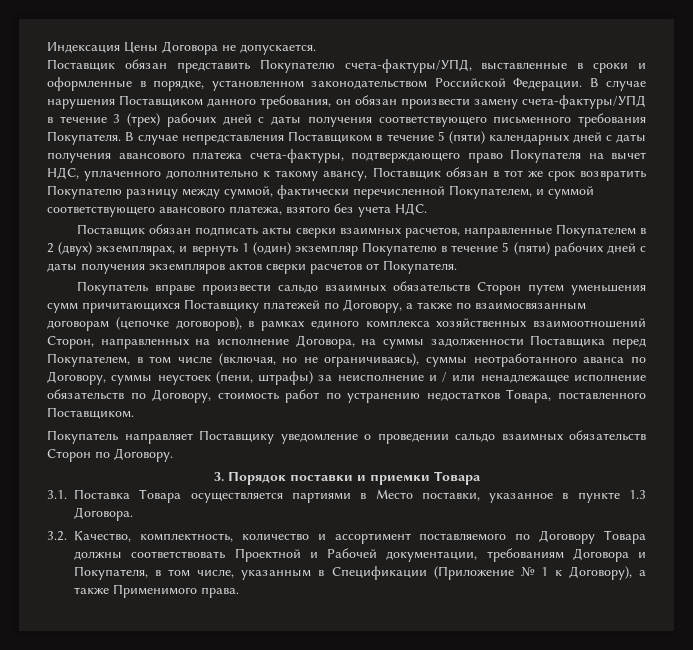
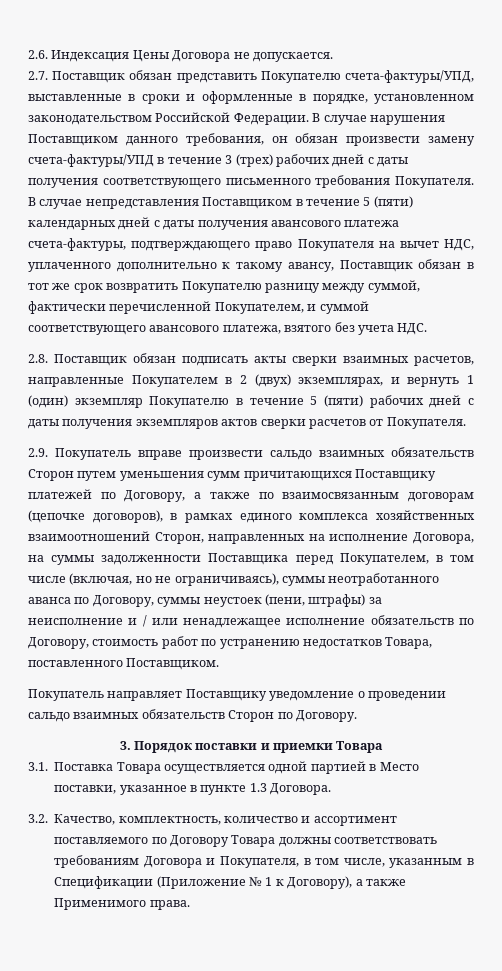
- Индексация Цены Договора не допускается.
+ 2.6. Индексация Цены Договора не допускается.
- Поставщик обязан представить Покупателю счета-фактуры/УПД, выставленные в сроки и оформленные в порядке, установленном законодательством Российской Федерации.
+ 2.7. Поставщик обязан представить Покупателю счета-фактуры/УПД, выставленные в сроки и оформленные в порядке, установленном законодательством Российской Федерации.
- Поставщик обязан подписать акты сверки взаимных расчетов, направленные Покупателем в 2 (двух) экземплярах, и вернуть 1 (один) экземпляр Покупателю в течение 5 (пяти) рабочих дней с даты получения экземпляров актов сверки расчетов от Покупателя.
+ 2.8. Поставщик обязан подписать акты сверки взаимных расчетов, направленные Покупателем в 2 (двух) экземплярах, и вернуть 1 (один) экземпляр Покупателю в течение 5 (пяти) рабочих дней с даты получения экземпляров актов сверки расчетов от Покупателя.
- Покупатель вправе произвести сальдо взаимных обязательств Сторон путем уменьшения сумм причитающихся Поставщику платежей по Договору, а также по взаимосвязанным договорам (цепочке договоров), в рамках единого комплекса хозяйственных взаимоотношений Сторон, направленных на исполнение Договора, на суммы задолженности Поставщика перед Покупателем, в том числе (включая, но не ограничиваясь), суммы неотработанного аванса по Договору, суммы неустоек (пени, штрафы) за неисполнение и / или ненадлежащее исполнение обязательств по Договору, стоимость работ по устранению недостатков Товара, поставленного Поставщиком.
+ 2.9. Покупатель вправе произвести сальдо взаимных обязательств Сторон путем уменьшения сумм причитающихся Поставщику платежей по Договору, а также по взаимосвязанным договорам (цепочке договоров), в рамках единого комплекса хозяйственных взаимоотношений Сторон, направленных на исполнение Договора, на суммы задолженности Поставщика перед Покупателем, в том числе (включая, но не ограничиваясь), суммы неотработанного аванса по Договору, суммы неустоек (пени, штрафы) за неисполнение и / или ненадлежащее исполнение обязательств по Договору, стоимость работ по устранению недостатков Товара, поставленного Поставщиком.
- 3.1. Поставка Товара осуществляется партиями в Место поставки, указанное в пункте 1.3 Договора.
+ 3.1. Поставка Товара осуществляется одной партией в Место поставки, указанное в пункте 1.3 Договора.
- 3.2. Качество, комплектность, количество и ассортимент поставляемого по Договору Товара должны соответствовать Проектной и Рабочей документации, требованиям Договора и Покупателя, в том числе, указанным в Спецификации (Приложение № 1 к Договору), а также Применимого права.
+ 3.2. Качество, комплектность, количество и ассортимент поставляемого по Договору Товара должны соответствовать требованиям Договора и Покупателя, в том числе, указанным в Спецификации (Приложение № 1 к Договору), а также Применимого права.

